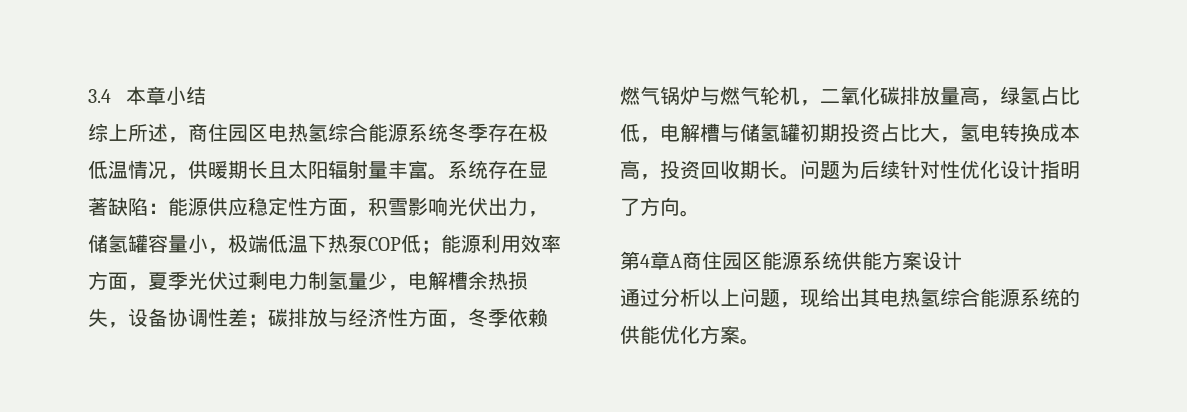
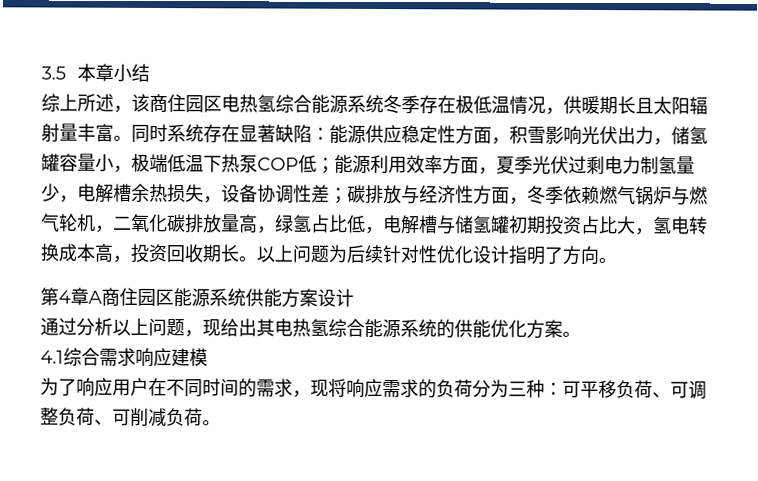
- 3.4本章小结
+ 3.5本章小结
- 综上所述，商住园区电热氢综合能源系统冬季存在极低温情况，供暖期长且太阳辐射量丰富。
+ 综上所述，该商住园区电热氢综合能源系统冬季存在极低温情况，供暖期长且太阳辐射量丰富。
- 系统存在显著缺陷：
+ 同时系统存在显著缺陷：
- 问题为后续针对性优化设计指明了方向。
+ 以上问题为后续针对性优化设计指明了方向。
+ 4.1综合需求响应建模
+ 为了响应用户在不同时间的需求，现将响应需求的负荷分为三种：可平移负荷、可调整负荷、可削减负荷。

